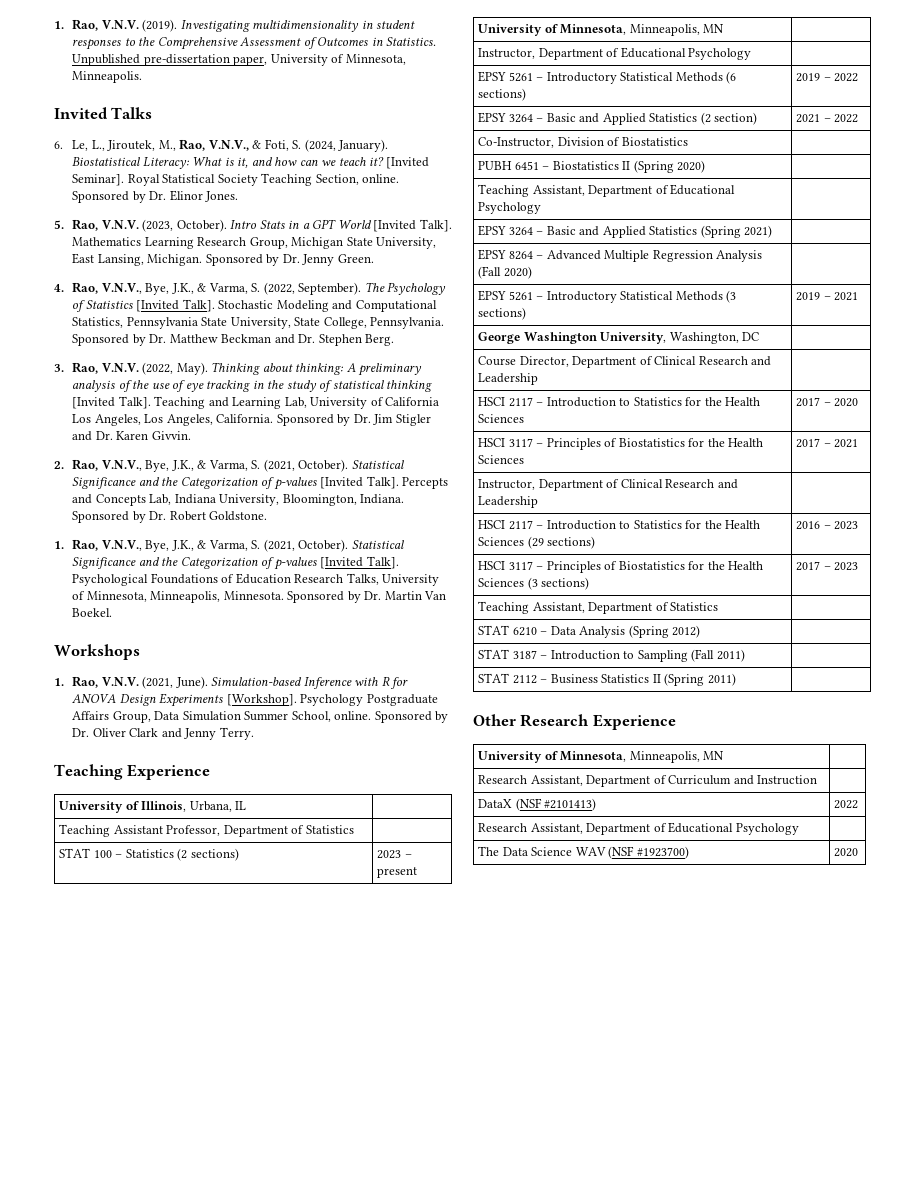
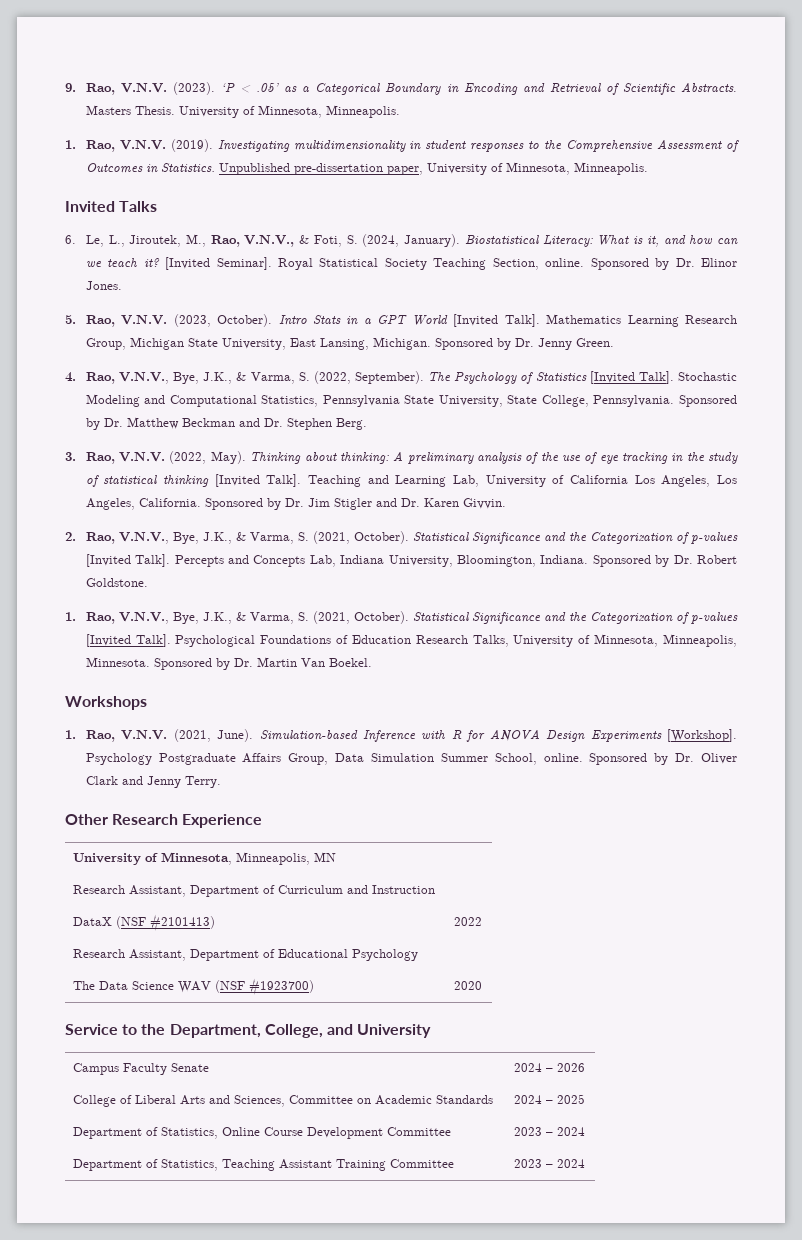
+ 9. Rao, V.N.V. (2023). ‘P < .05’ as a Categorical Boundary in Encoding and Retrieval of Scientific Abstracts. Masters Thesis. University of Minnesota, Minneapolis.
- Teaching Experience
- University of Illinois, Urbana, IL |
- Teaching Assistant Professor, Department of Statistics |
- STAT 100 – Statistics (2 sections) | 2023 – present
- University of Minnesota, Minneapolis, MN |
- Instructor, Department of Educational Psychology |
- EPSY 5261 – Introductory Statistical Methods (6 sections) | 2019 – 2022
- EPSY 3264 – Basic and Applied Statistics (2 section) | 2021 – 2022
- Co-Instructor, Division of Biostatistics |
- PUBH 6451 – Biostatistics II (Spring 2020) |
- Teaching Assistant, Department of Educational Psychology |
- EPSY 3264 – Basic and Applied Statistics (Spring 2021) |
- EPSY 8264 – Advanced Multiple Regression Analysis (Fall 2020) |
- EPSY 5261 – Introductory Statistical Methods (3 sections) | 2019 – 2021
- George Washington University, Washington, DC |
- Course Director, Department of Clinical Research and Leadership |
- HSCI 2117 – Introduction to Statistics for the Health Sciences | 2017 – 2020
- HSCI 3117 – Principles of Biostatistics for the Health Sciences | 2017 – 2021
- Instructor, Department of Clinical Research and Leadership |
- HSCI 2117 – Introduction to Statistics for the Health Sciences (29 sections) | 2016 – 2023
- HSCI 3117 – Principles of Biostatistics for the Health Sciences (3 sections) | 2017 – 2023
- Teaching Assistant, Department of Statistics |
- STAT 6210 – Data Analysis (Spring 2012) |
- STAT 3187 – Introduction to Sampling (Fall 2011) |
- STAT 2112 – Business Statistics II (Spring 2011) |
+ Service to the Department, College, and University
+ Campus Faculty Senate | 2024 – 2026
+ College of Liberal Arts and Sciences, Committee on Academic Standards | 2024 – 2025
+ Department of Statistics, Online Course Development Committee | 2023 – 2024
+ Department of Statistics, Teaching Assistant Training Committee | 2023 – 2024

